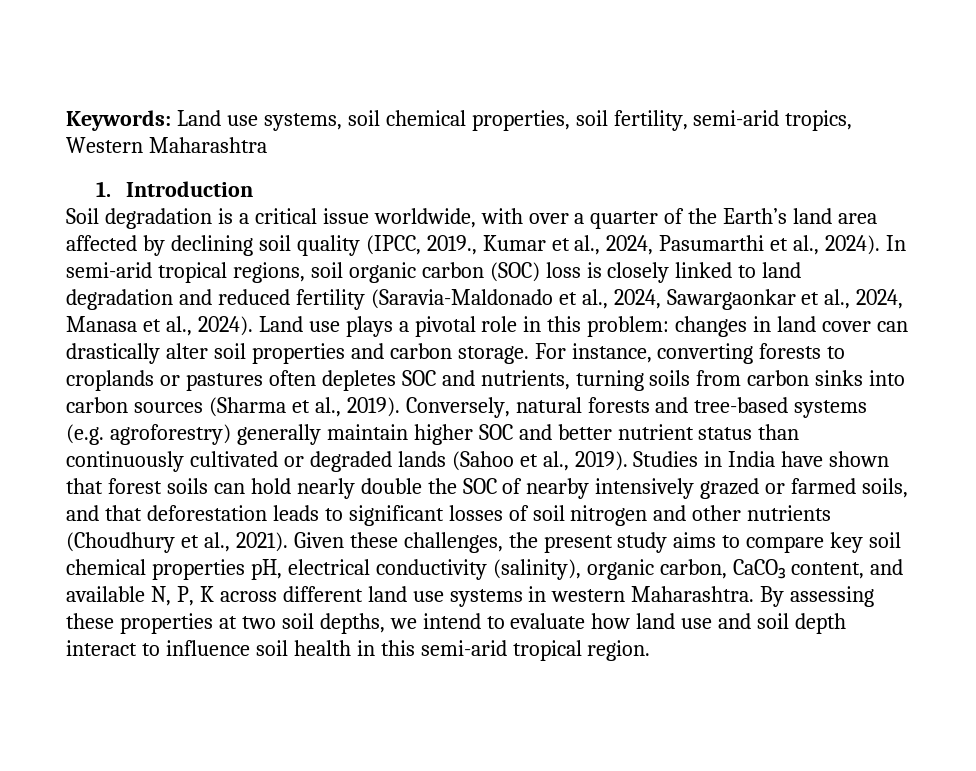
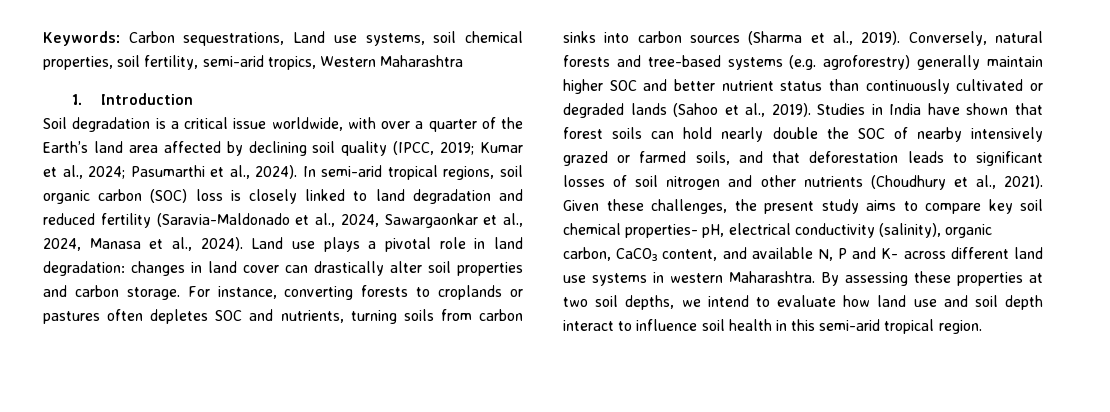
- Keywords: Land use systems, soil chemical properties, soil fertility, semi-arid tropics, Western Maharashtra
+ Keywords: Carbon sequestrations, Land use systems, soil chemical properties, soil fertility, semi-arid tropics, Western Maharashtra
- Soil degradation is a critical issue worldwide, with over a quarter of the Earth’s land area affected by declining soil quality (IPCC, 2019., Kumar et al., 2024, Pasumarthi et al., 2024).
+ Soil degradation is a critical issue worldwide, with over a quarter of the Earth’s land area affected by declining soil quality (IPCC, 2019; Kumar et al., 2024; Pasumarthi et al., 2024).
- Land use plays a pivotal role in this problem: changes in land cover can drastically alter soil properties and carbon storage.
+ Land use plays a pivotal role in land degradation: changes in land cover can drastically alter soil properties and carbon storage.
- Given these challenges, the present study aims to compare key soil chemical properties pH, electrical conductivity (salinity), organic carbon, CaCO₃ content, and available N, P, K across different land use systems in western Maharashtra.
+ Given these challenges, the present study aims to compare key soil chemical properties- pH, electrical conductivity (salinity), organic carbon, CaCO₃ content, and available N, P and K- across different land use systems in western Maharashtra.

